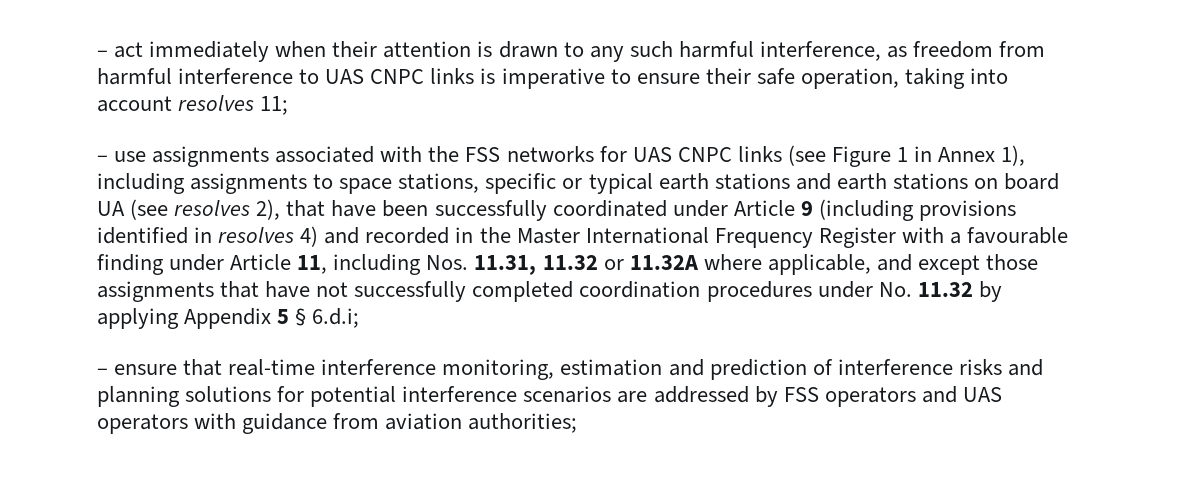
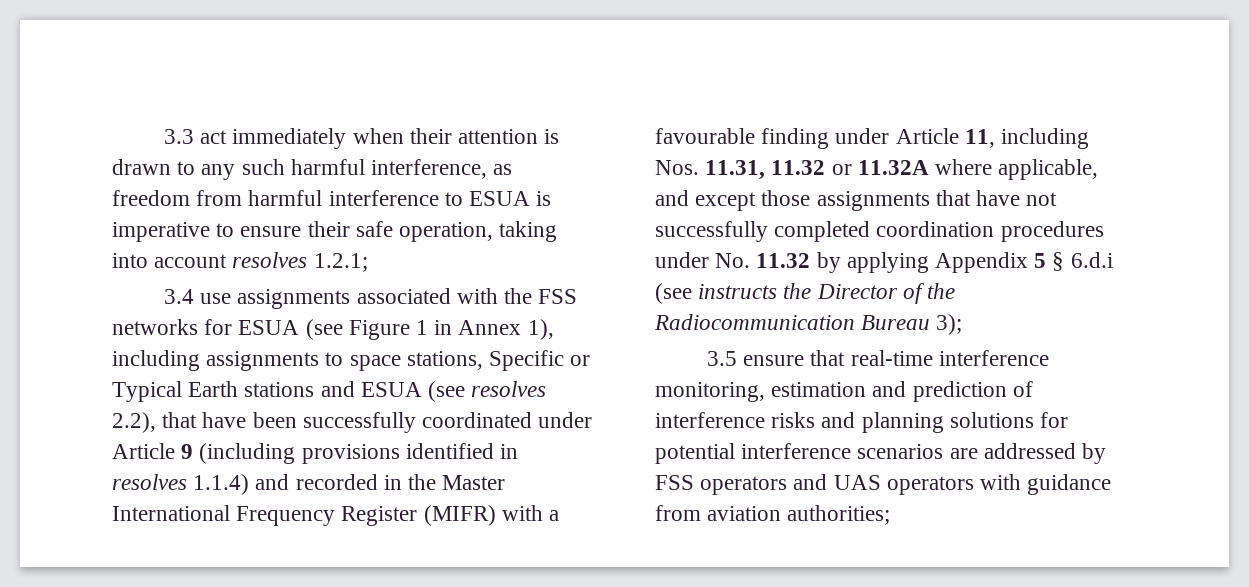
- – act immediately when their attention is drawn to any such harmful interference, as freedom from harmful interference to UAS CNPC links is imperative to ensure their safe operation, taking into account resolves 11;
- – use assignments associated with the FSS networks for UAS CNPC links (see Figure 1 in Annex 1), including assignments to space stations, specific or typical earth stations and earth stations on board UA (see resolves 2), that have been successfully coordinated under Article 9 (including provisions identified in resolves 4) and recorded in the Master International Frequency Register with a favourable finding under Article 11, including Nos. 11.31, 11.32 or 11.32A where applicable, and except those assignments that have not successfully completed coordination procedures under No. 11.32 by applying Appendix 5 § 6.d.i;
- – ensure that real-time interference monitoring, estimation and prediction of interference risks and planning solutions for potential interference scenarios are addressed by FSS operators and UAS operators with guidance from aviation authorities;
+ 3.3 act immediately when their attention is drawn to any such harmful interference, as freedom from harmful interference to ESUA is imperative to ensure their safe operation, taking into account resolves 1.2.1;
+ 3.4 use assignments associated with the FSS networks for ESUA (see Figure 1 in Annex 1), including assignments to space stations, Specific or Typical Earth stations and ESUA (see resolves 2.2), that have been successfully coordinated under Article 9 (including provisions identified in resolves 1.1.4) and recorded in the Master International Frequency Register (MIFR) with a favourable finding under Article 11, including Nos. 11.31, 11.32 or 11.32A where applicable, and except those assignments that have not successfully completed coordination procedures under No. 11.32 by applying Appendix 5 § 6.d.i (see instructs the Director of the Radiocommunication Bureau 3);
+ 3.5 ensure that real-time interference monitoring, estimation and prediction of interference risks and planning solutions for potential interference scenarios are addressed by FSS operators and UAS operators with guidance from aviation authorities;

